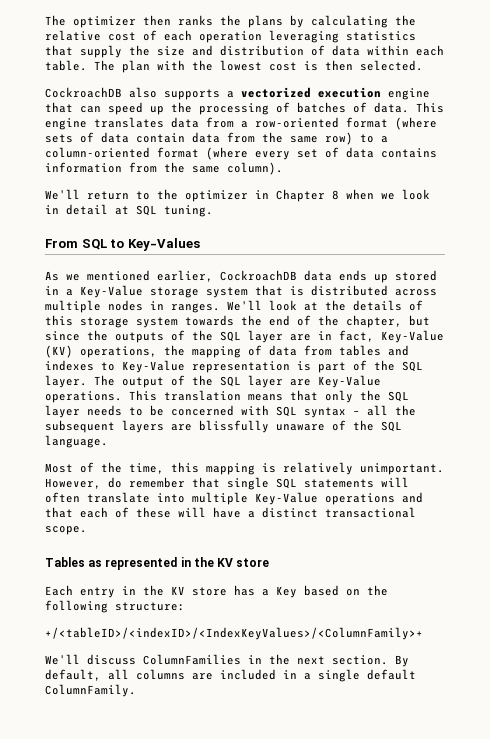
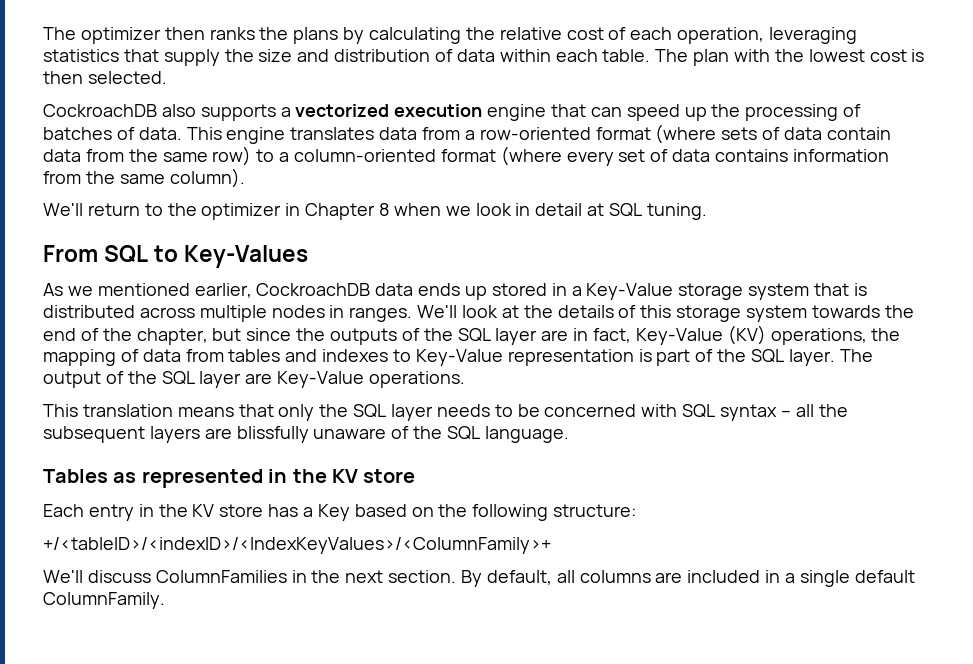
- The optimizer then ranks the plans by calculating the relative cost of each operation leveraging statistics that supply the size and distribution of data within each table.
+ The optimizer then ranks the plans by calculating the relative cost of each operation, leveraging statistics that supply the size and distribution of data within each table.
- The output of the SQL layer are Key-Value operations. This translation means that only the SQL layer needs to be concerned with SQL syntax – all the subsequent layers are blissfully unaware of the SQL language.
+ The output of the SQL layer are Key-Value operations.
+ This translation means that only the SQL layer needs to be concerned with SQL syntax – all the subsequent layers are blissfully unaware of the SQL language.
- Most of the time, this mapping is relatively unimportant. However, do remember that single SQL statements will often translate into multiple Key-Value operations and that each of these will have a distinct transactional scope.

